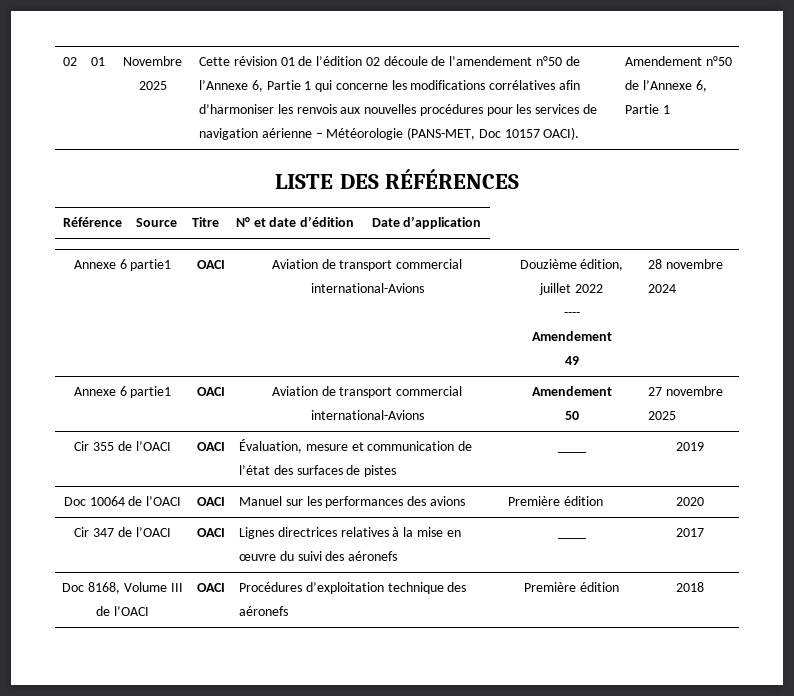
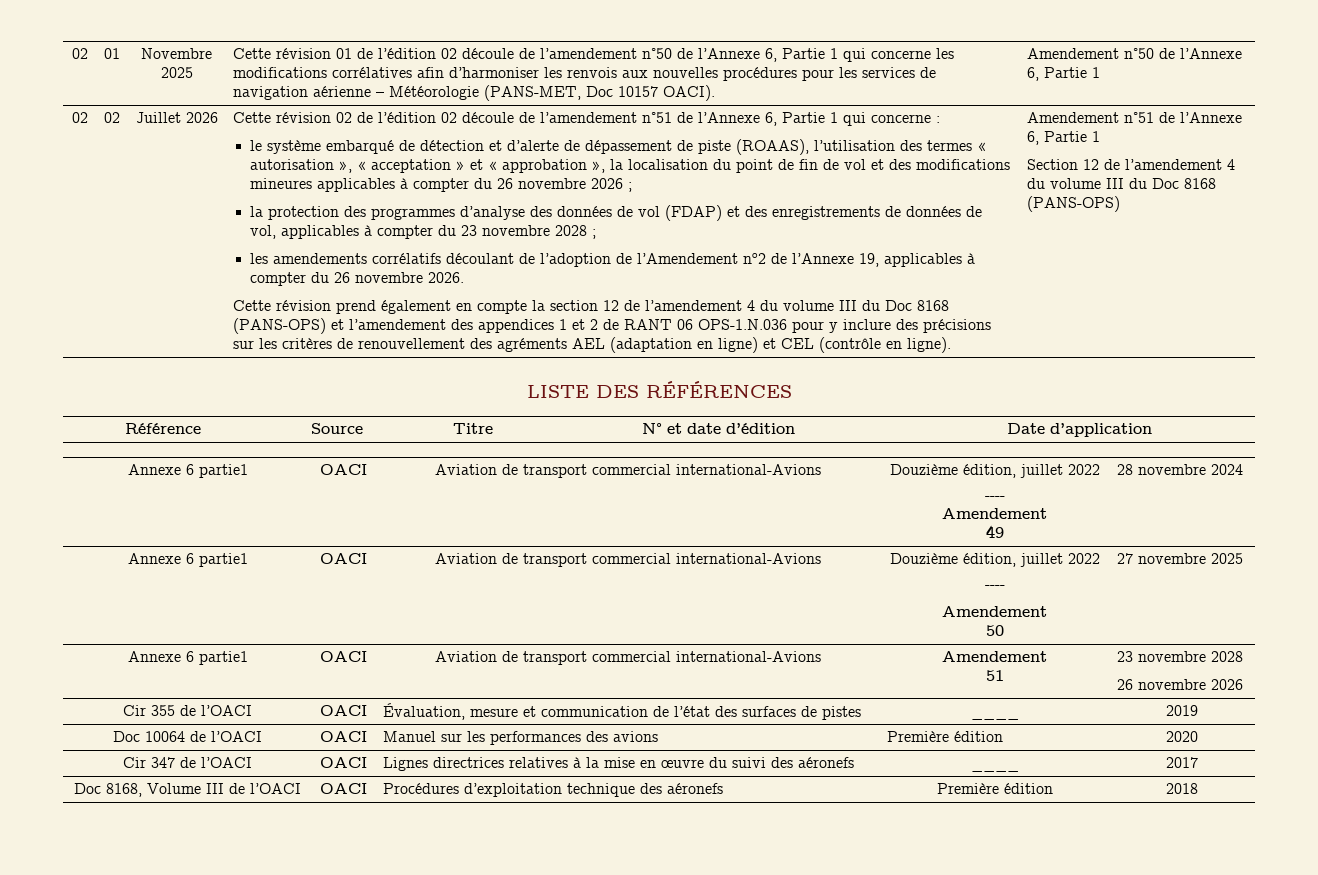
+ 02 | 02 | Juillet 2026 | Cette révision 02 de l’édition 02 découle de l’amendement n°51 de l’Annexe 6, Partie 1 qui concerne :
+ le système embarqué de détection et d’alerte de dépassement de piste (ROAAS), l’utilisation des termes « autorisation », « acceptation » et « approbation », la localisation du point de fin de vol et des modifications mineures applicables à compter du 26 novembre 2026 ;
+ la protection des programmes d’analyse des données de vol (FDAP) et des enregistrements de données de vol, applicables à compter du 23 novembre 2028 ;
+ les amendements corrélatifs découlant de l’adoption de l’Amendement no2 de l’Annexe 19, applicables à compter du 26 novembre 2026.
+ Cette révision prend également en compte la section 12 de l’amendement 4 du volume III du Doc 8168 (PANS-OPS) et l’amendement des appendices 1 et 2 de RANT 06 OPS-1.N.036 pour y inclure des précisions sur les critères de renouvellement des agréments AEL (adaptation en ligne) et CEL (contrôle en ligne). | Amendement n°51 de l’Annexe 6, Partie 1
+ Section 12 de l’amendement 4 du volume III du Doc 8168 (PANS-OPS)
  Référence | Source | Titre | N° et date d’édition | Date d’application
  Annexe 6 partie1 | OACI | Aviation de transport commercial international-Avions | Douzième édition, juillet 2022
  ----
  Amendement
  49 | 28 novembre 2024
- Annexe 6 partie1 | OACI | Aviation de transport commercial international-Avions | Amendement
+ Annexe 6 partie1 | OACI | Aviation de transport commercial international-Avions | Douzième édition, juillet 2022
+ ----
+ Amendement
+ Annexe 6 partie1 | OACI | Aviation de transport commercial international-Avions | Amendement
+ 51 | 23 novembre 2028
+ 26 novembre 2026

